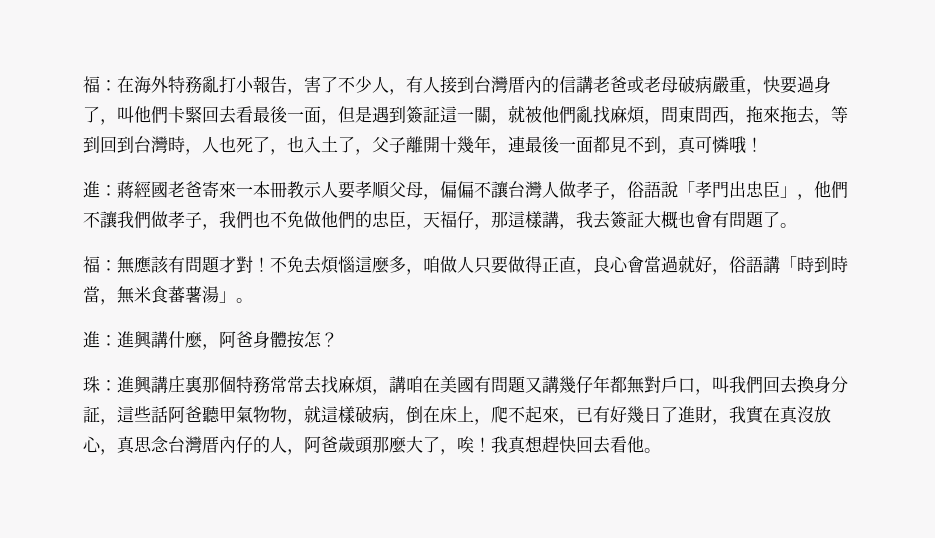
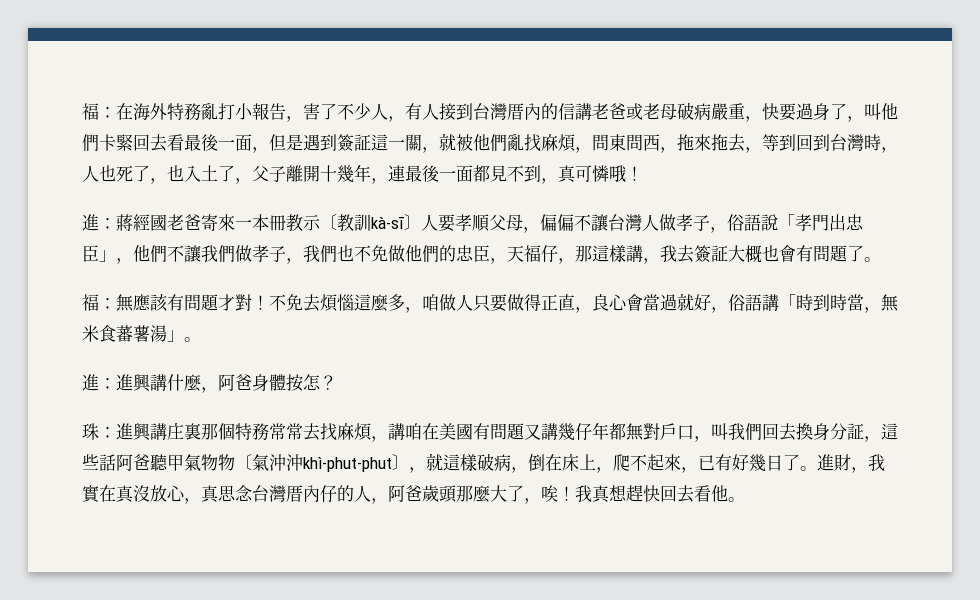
- 進：蔣經國老爸寄來一本冊教示人要孝順父母，偏偏不讓台灣人做孝子，俗語說「孝門出忠臣」，他們不讓我們做孝子，我們也不免做他們的忠臣，天福仔，那這樣講，我去簽証大概也會有問題了。
+ 進：蔣經國老爸寄來一本冊教示〔教訓kà-sī〕人要孝順父母，偏偏不讓台灣人做孝子，俗語說「孝門出忠臣」，他們不讓我們做孝子，我們也不免做他們的忠臣，天福仔，那這樣講，我去簽証大概也會有問題了。
- 珠：進興講庄裏那個特務常常去找麻煩，講咱在美國有問題又講幾仔年都無對戶口，叫我們回去換身分証，這些話阿爸聽甲氣物物，就這樣破病，倒在床上，爬不起來，已有好幾日了進財，我實在真沒放心，真思念台灣厝內仔的人，阿爸歲頭那麼大了，唉！
+ 珠：進興講庄裏那個特務常常去找麻煩，講咱在美國有問題又講幾仔年都無對戶口，叫我們回去換身分証，這些話阿爸聽甲氣物物〔氣沖沖khì-phut-phut〕，就這樣破病，倒在床上，爬不起來，已有好幾日了。進財，我實在真沒放心，真思念台灣厝內仔的人，阿爸歲頭那麼大了，唉！

